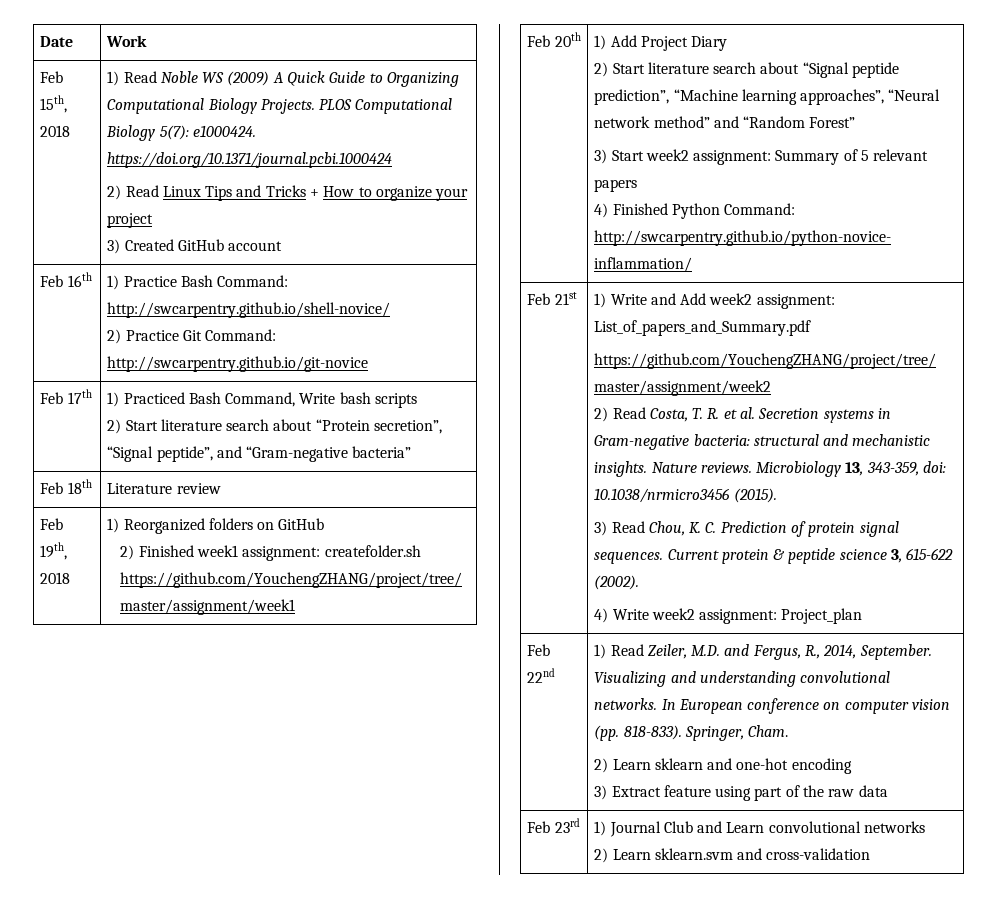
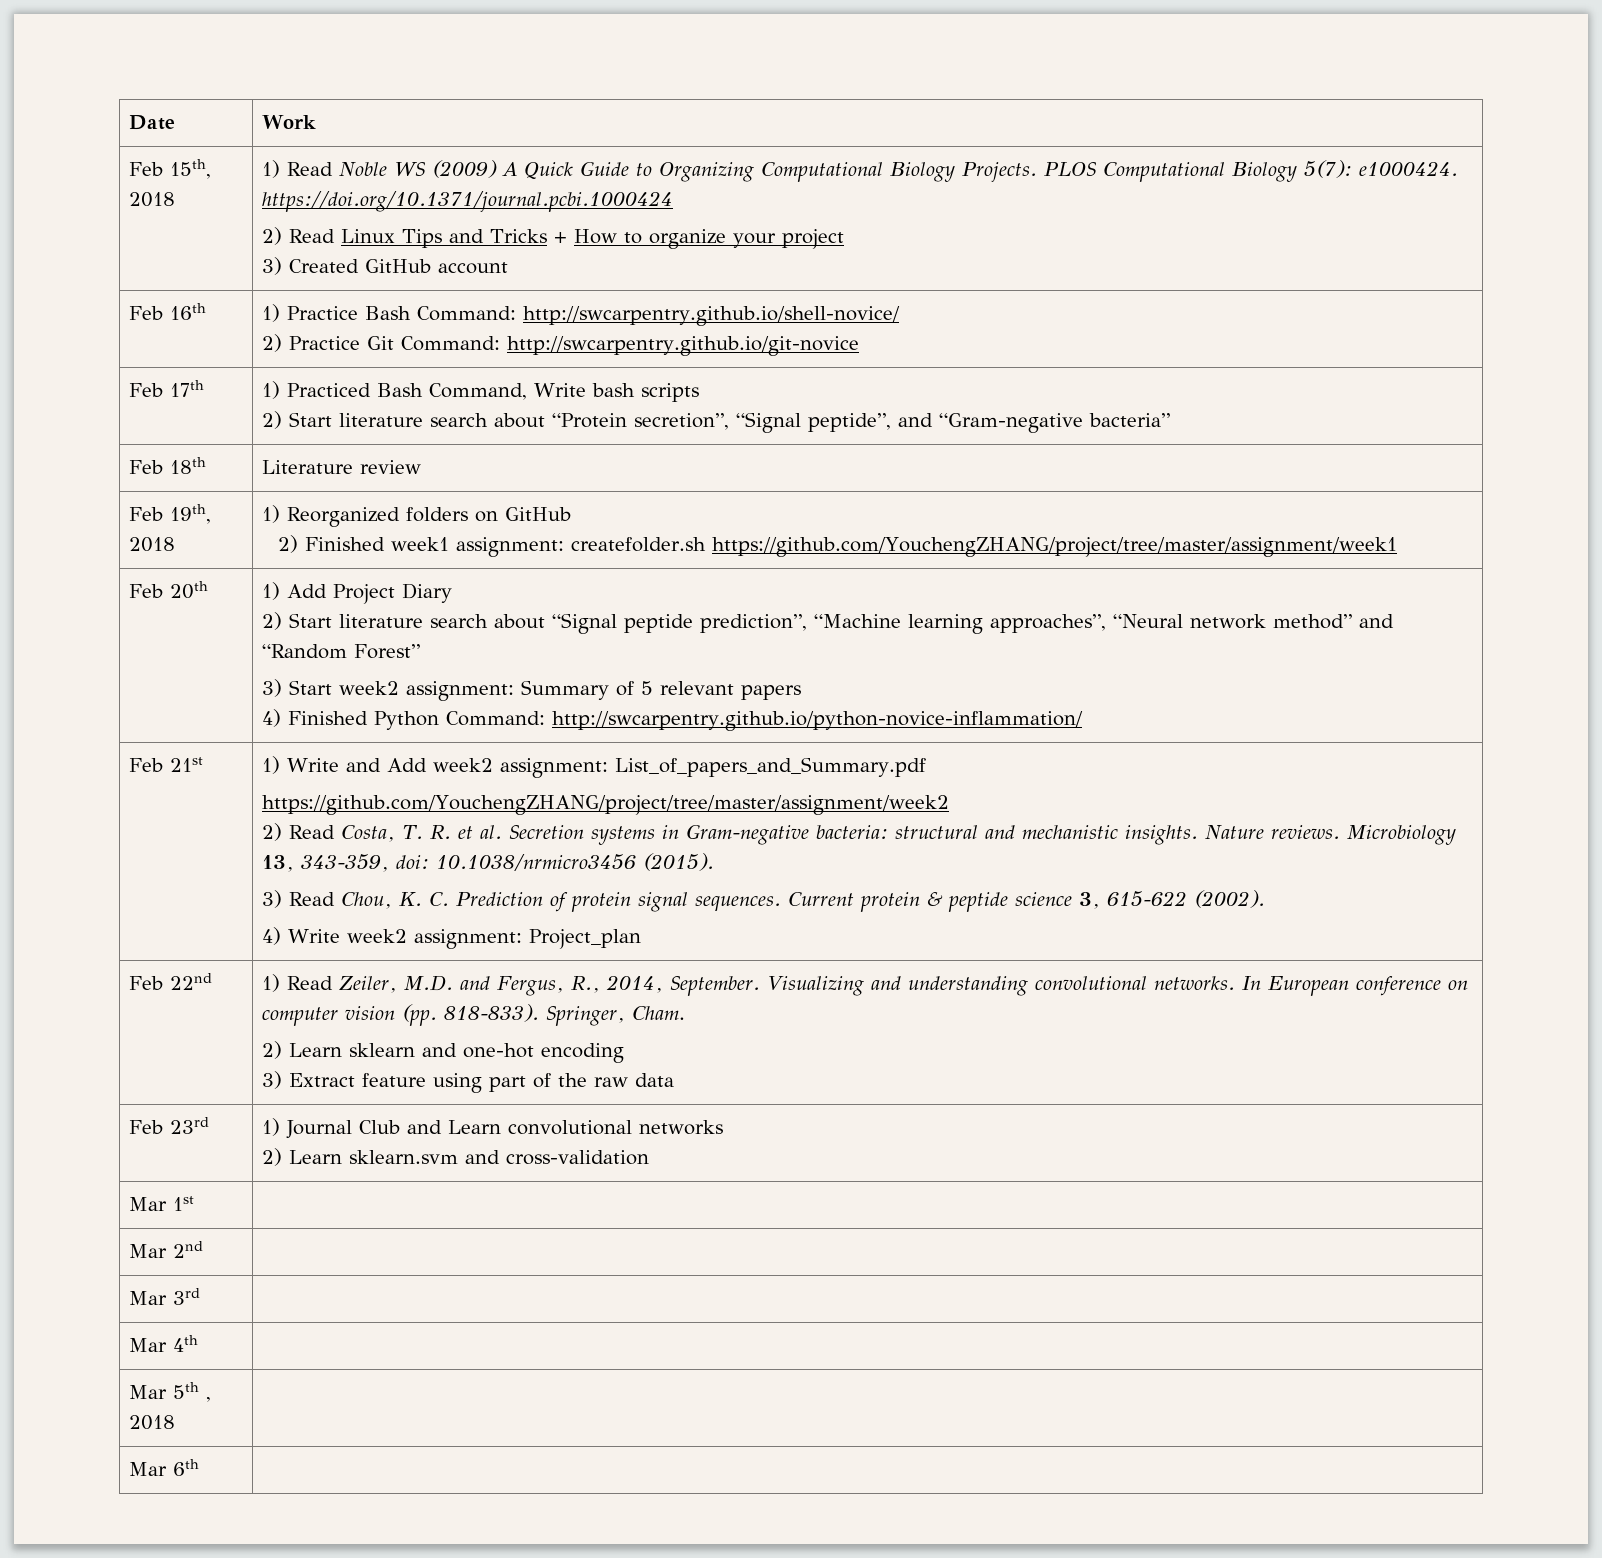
+ Mar 1st |
+ Mar 2nd |
+ Mar 3rd |
+ Mar 4th |
+ Mar 5th , 2018 |
+ Mar 6th |

